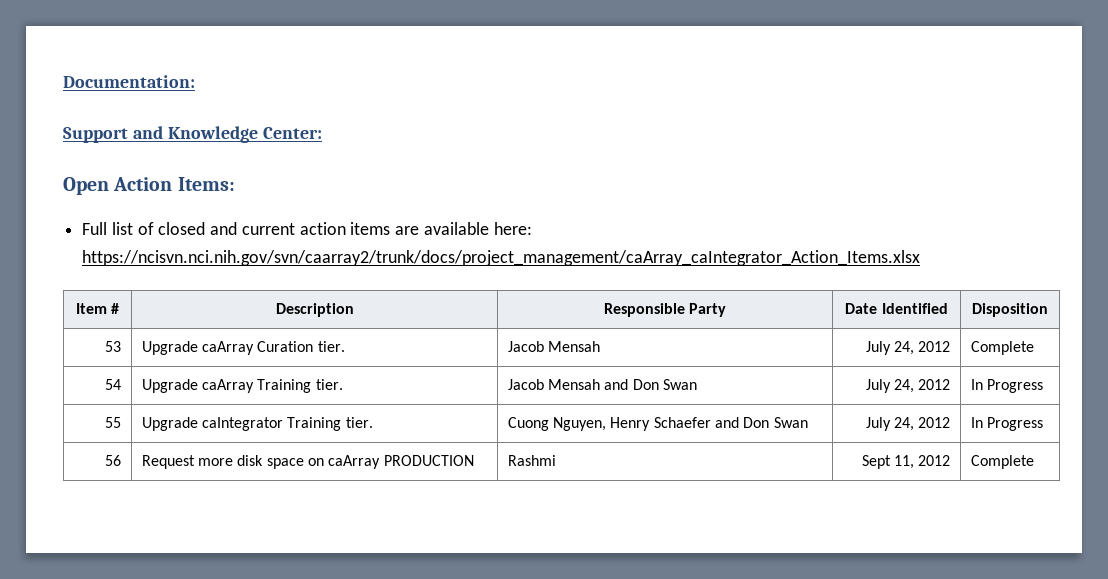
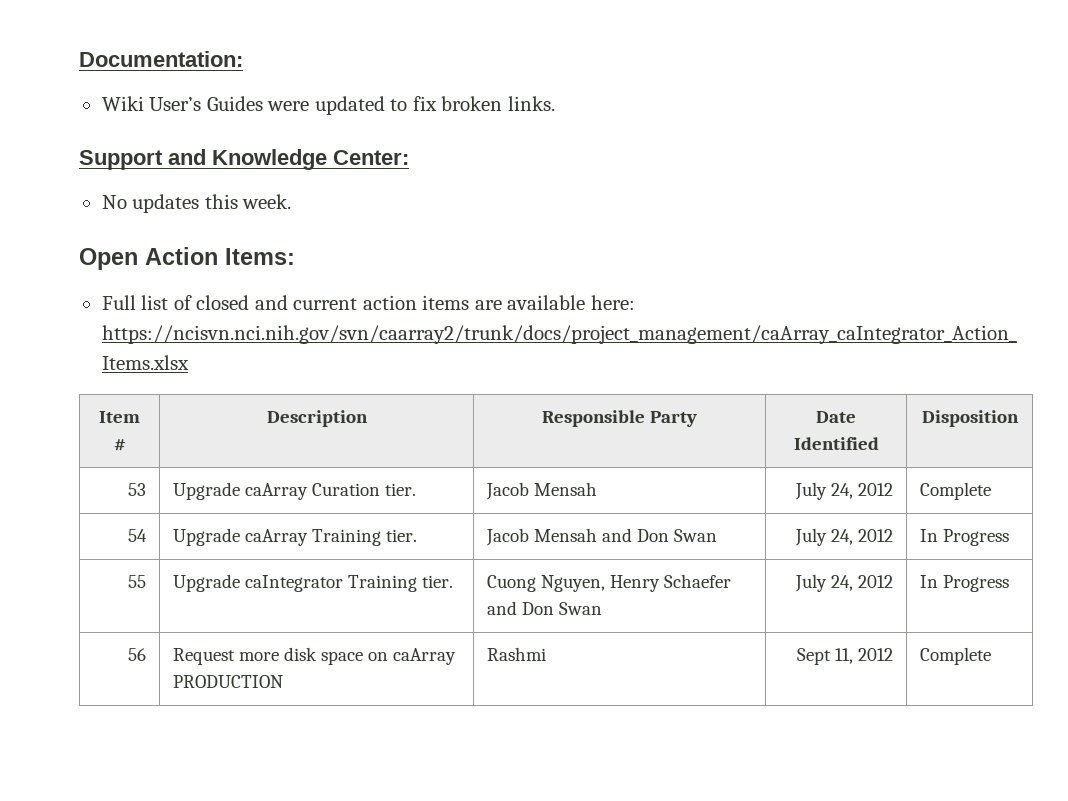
+ Wiki User’s Guides were updated to fix broken links.
+ No updates this week.

